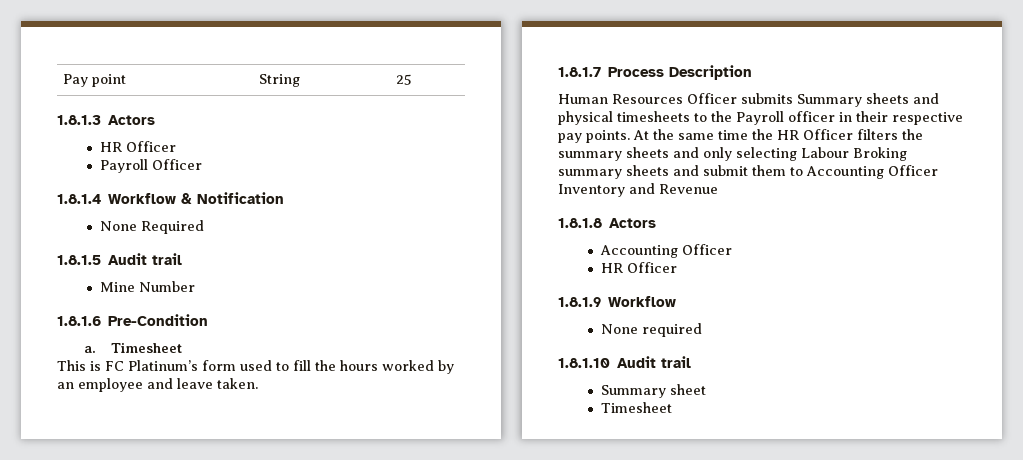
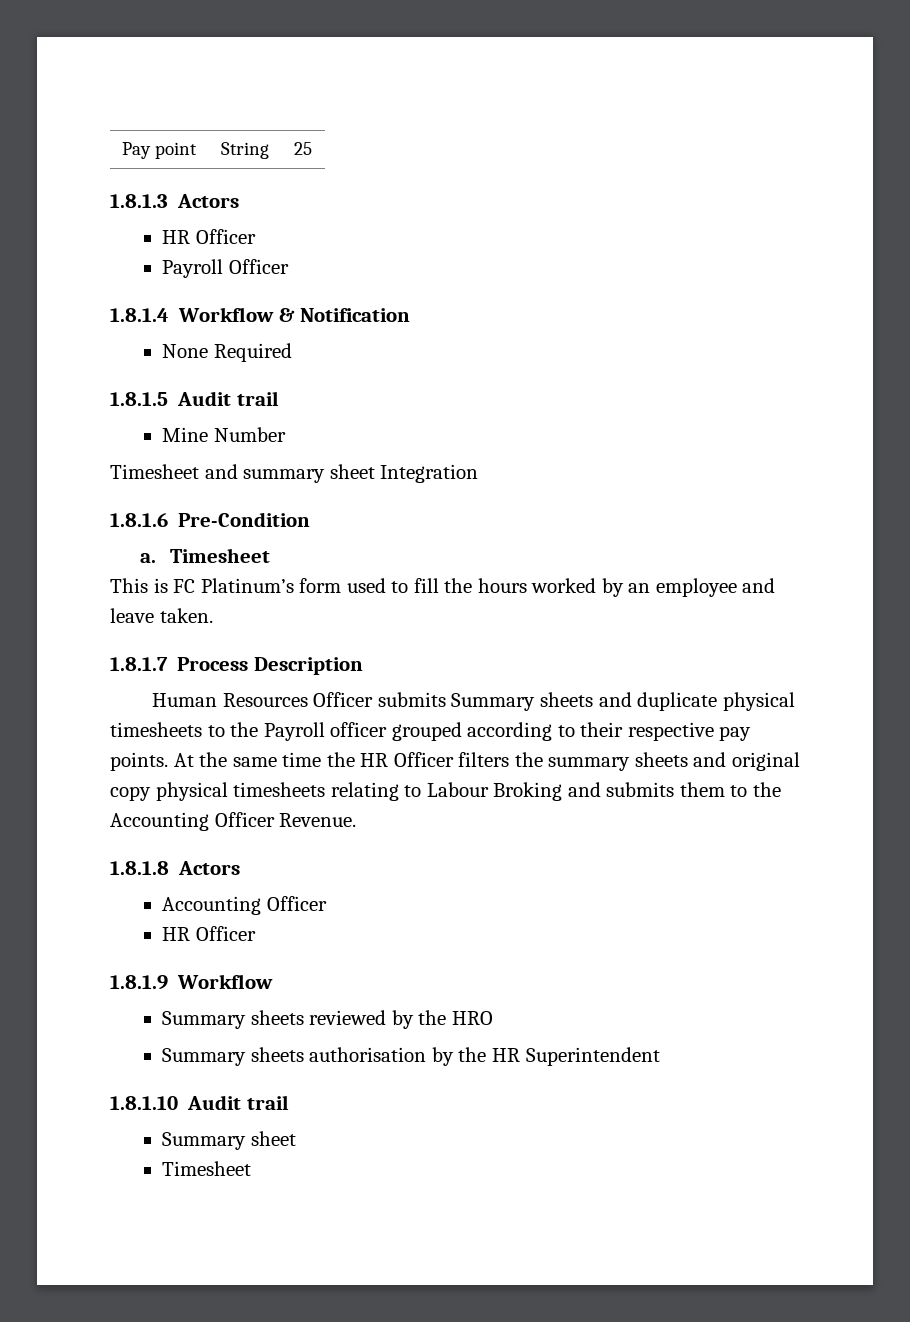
+ Timesheet and summary sheet Integration
- Human Resources Officer submits Summary sheets and physical timesheets to the Payroll officer in their respective pay points.
+ Human Resources Officer submits Summary sheets and duplicate physical timesheets to the Payroll officer grouped according to their respective pay points.
- At the same time the HR Officer filters the summary sheets and only selecting Labour Broking summary sheets and submit them to Accounting Officer Inventory and Revenue
+ At the same time the HR Officer filters the summary sheets and original copy physical timesheets relating to Labour Broking and submits them to the Accounting Officer Revenue.
- None required
+ Summary sheets reviewed by the HRO
+ Summary sheets authorisation by the HR Superintendent

